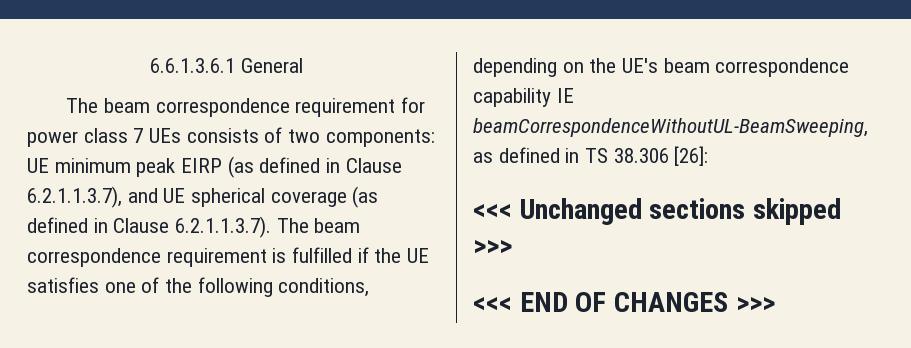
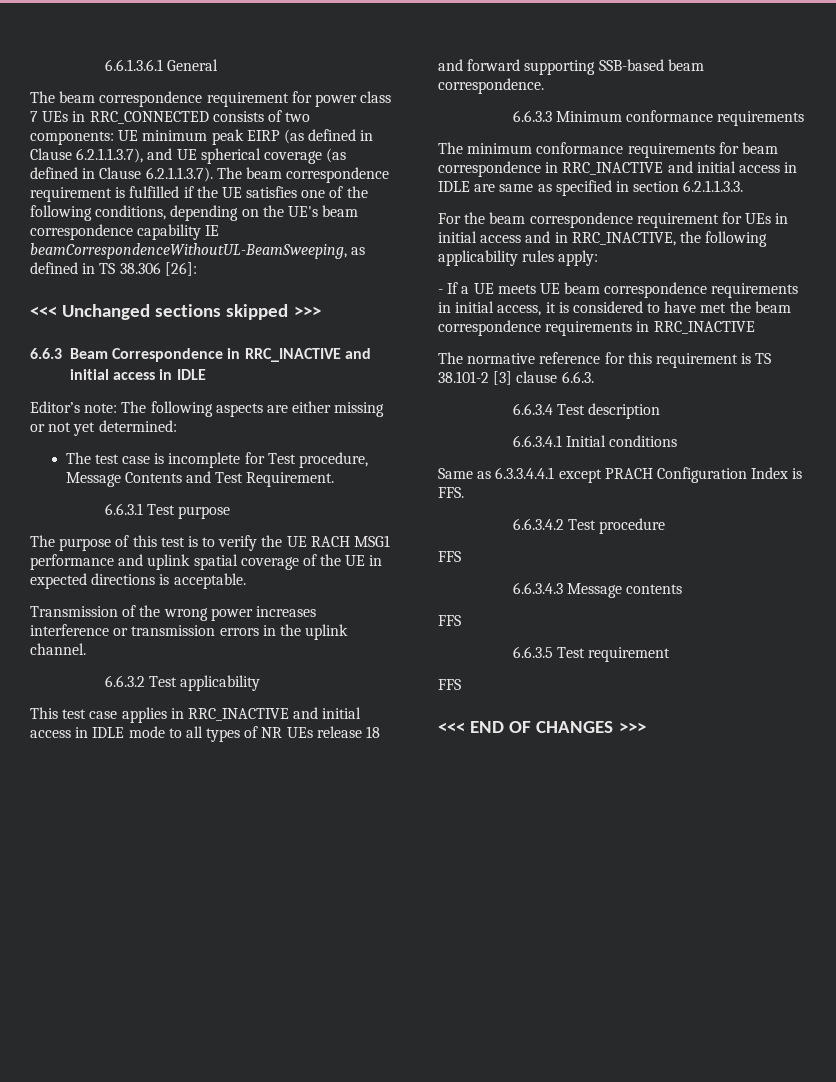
- The beam correspondence requirement for power class 7 UEs consists of two components:
+ The beam correspondence requirement for power class 7 UEs in RRC_CONNECTED consists of two components:
+ 6.6.3 Beam Correspondence in RRC_INACTIVE and initial access in IDLE
+ Editor’s note: The following aspects are either missing or not yet determined:
+ The test case is incomplete for Test procedure, Message Contents and Test Requirement.
+ 6.6.3.1 Test purpose
+ The purpose of this test is to verify the UE RACH MSG1 performance and uplink spatial coverage of the UE in expected directions is acceptable.
+ Transmission of the wrong power increases interference or transmission errors in the uplink channel.
+ 6.6.3.2 Test applicability
+ This test case applies in RRC_INACTIVE and initial access in IDLE mode to all types of NR UEs release 18 and forward supporting SSB-based beam correspondence.
+ 6.6.3.3 Minimum conformance requirements
+ The minimum conformance requirements for beam correspondence in RRC_INACTIVE and initial access in IDLE are same as specified in section 6.2.1.1.3.3.
+ For the beam correspondence requirement for UEs in initial access and in RRC_INACTIVE, the following applicability rules apply:
+ - If a UE meets UE beam correspondence requirements in initial access, it is considered to have met the beam correspondence requirements in RRC_INACTIVE
+ The normative reference for this requirement is TS 38.101-2 [3] clause 6.6.3.
+ 6.6.3.4 Test description
+ 6.6.3.4.1 Initial conditions
+ Same as 6.3.3.4.4.1 except PRACH Configuration Index is FFS.
+ 6.6.3.4.2 Test procedure
+ FFS
+ 6.6.3.4.3 Message contents
+ FFS
+ 6.6.3.5 Test requirement
+ FFS

